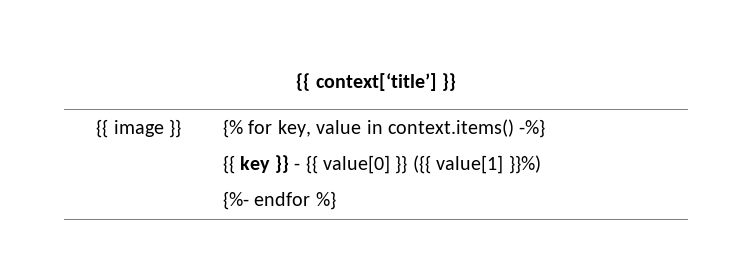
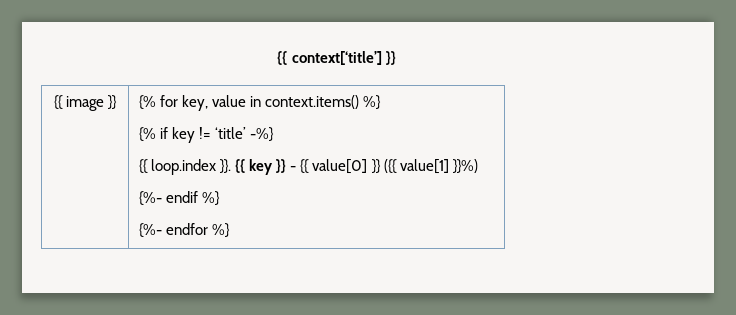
- {{ image }} | {% for key, value in context.items() -%}
- {{ key }} - {{ value[0] }} ({{ value[1] }}%)
+ {{ image }} | {% for key, value in context.items() %}
+ {% if key != ‘title’ -%}
+ {{ loop.index }}. {{ key }} - {{ value[0] }} ({{ value[1] }}%)
+ {%- endif %}

